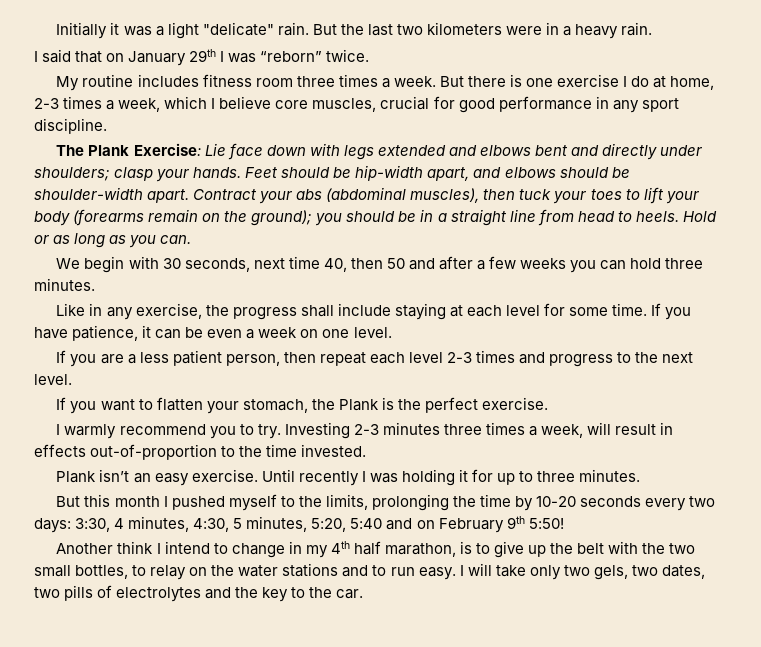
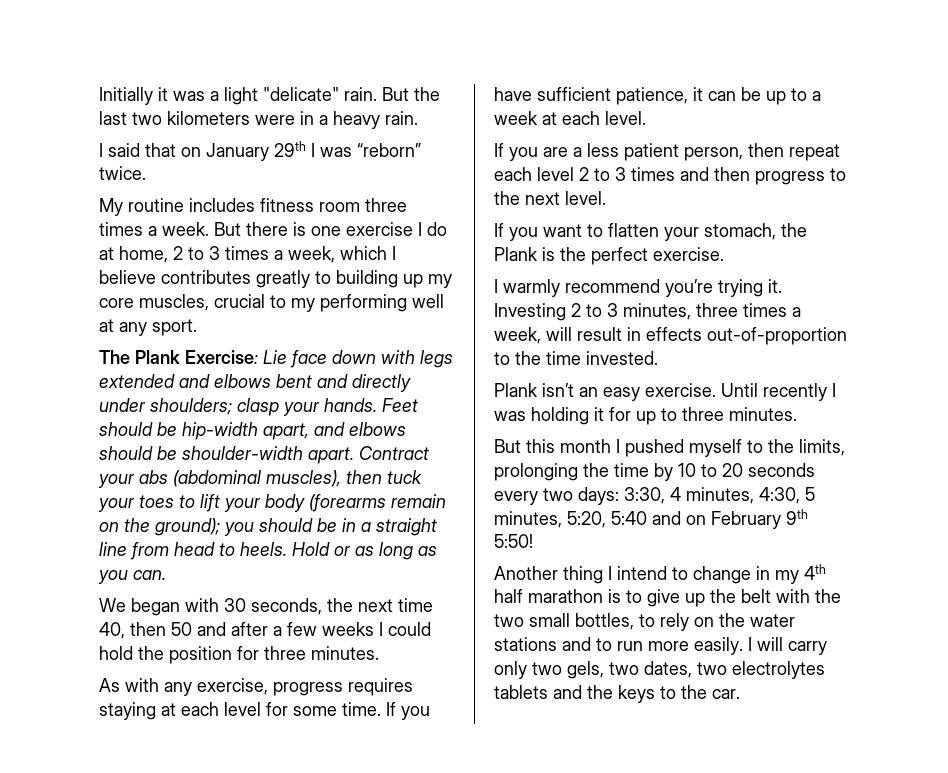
- But there is one exercise I do at home, 2-3 times a week, which I believe core muscles, crucial for good performance in any sport discipline.
+ But there is one exercise I do at home, 2 to 3 times a week, which I believe contributes greatly to building up my core muscles, crucial to my performing well at any sport.
- We begin with 30 seconds, next time 40, then 50 and after a few weeks you can hold three minutes.
- Like in any exercise, the progress shall include staying at each level for some time.
+ We began with 30 seconds, the next time 40, then 50 and after a few weeks I could hold the position for three minutes.
+ As with any exercise, progress requires staying at each level for some time.
- If you have patience, it can be even a week on one level.
+ If you have sufficient patience, it can be up to a week at each level.
- If you are a less patient person, then repeat each level 2-3 times and progress to the next level.
+ If you are a less patient person, then repeat each level 2 to 3 times and then progress to the next level.
- I warmly recommend you to try. Investing 2-3 minutes three times a week, will result in effects out-of-proportion to the time invested.
+ I warmly recommend you’re trying it. Investing 2 to 3 minutes, three times a week, will result in effects out-of-proportion to the time invested.
- But this month I pushed myself to the limits, prolonging the time by 10-20 seconds every two days: 3:30, 4 minutes, 4:30, 5 minutes, 5:20, 5:40 and on February 9th 5:50!
+ But this month I pushed myself to the limits, prolonging the time by 10 to 20 seconds every two days: 3:30, 4 minutes, 4:30, 5 minutes, 5:20, 5:40 and on February 9th 5:50!
- Another think I intend to change in my 4th half marathon, is to give up the belt with the two small bottles, to relay on the water stations and to run easy.
+ Another thing I intend to change in my 4th half marathon is to give up the belt with the two small bottles, to rely on the water stations and to run more easily.
- I will take only two gels, two dates, two pills of electrolytes and the key to the car.
+ I will carry only two gels, two dates, two electrolytes tablets and the keys to the car.

